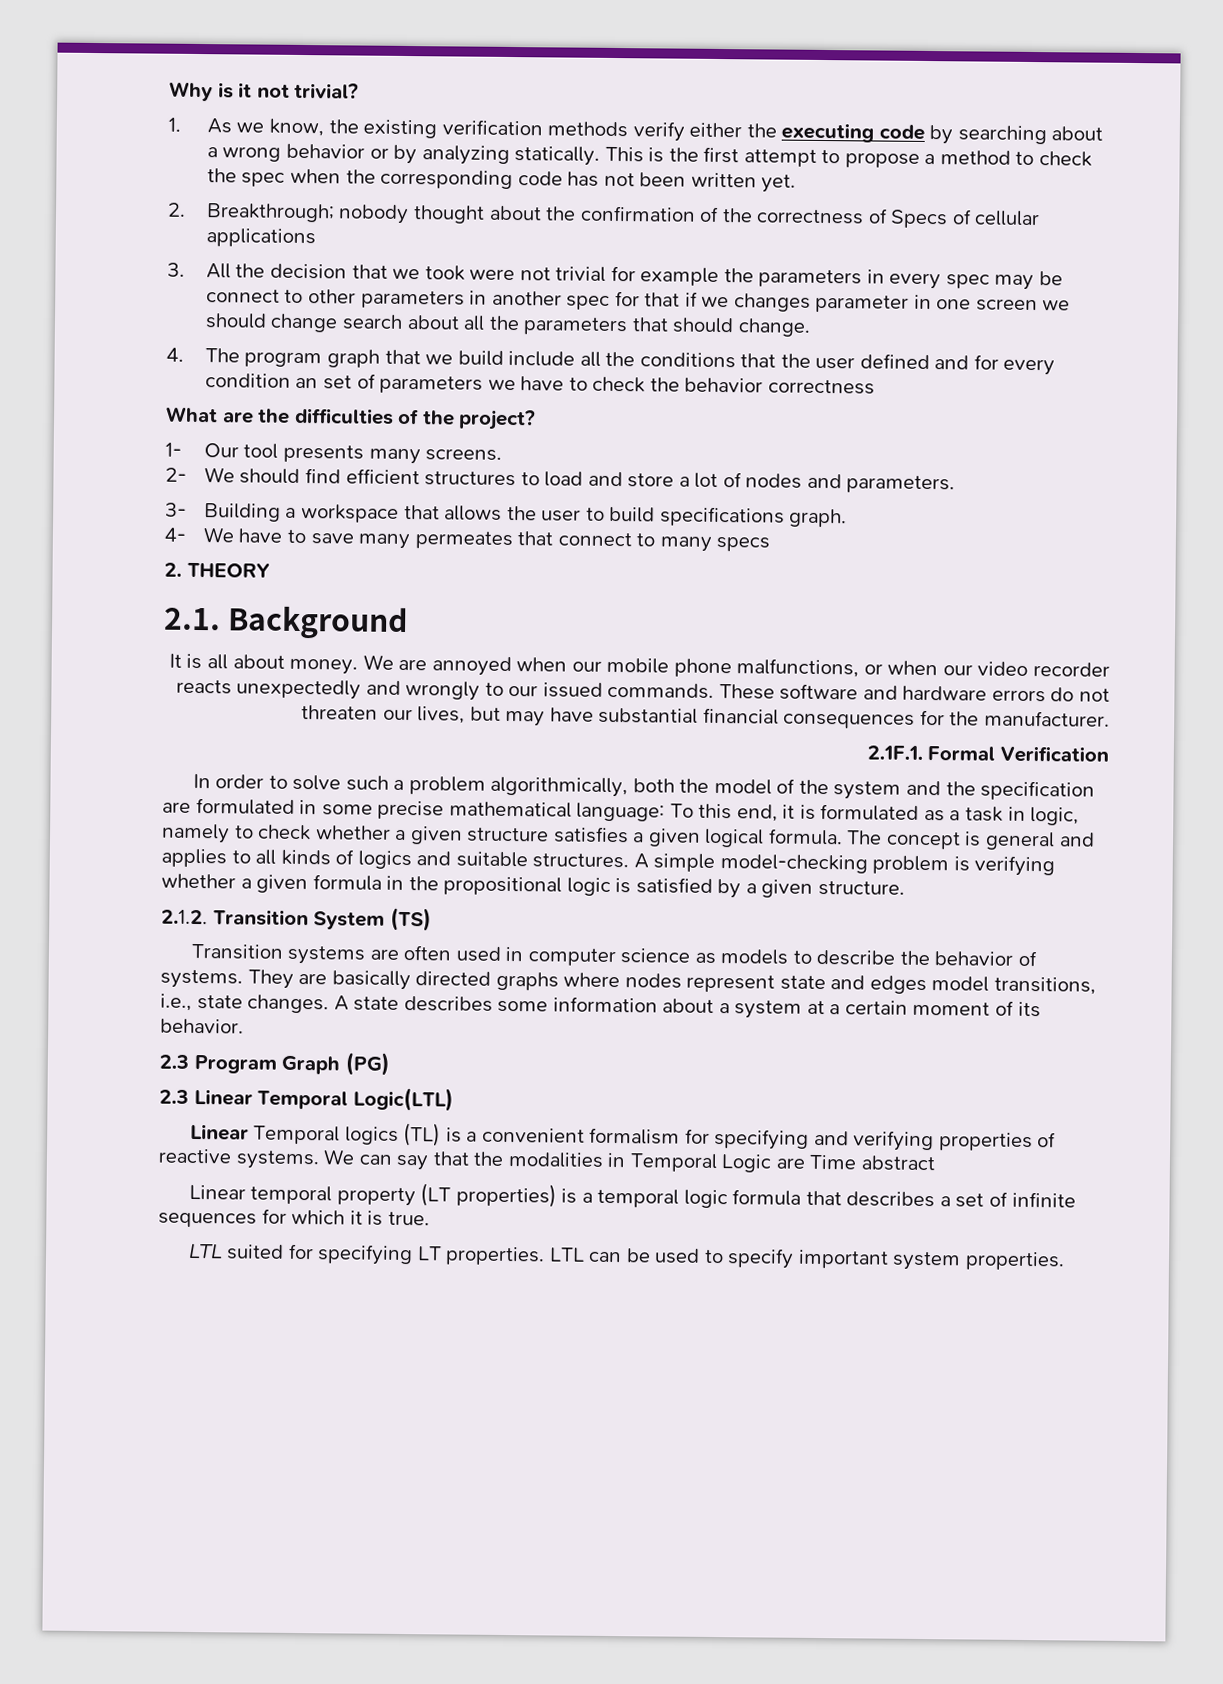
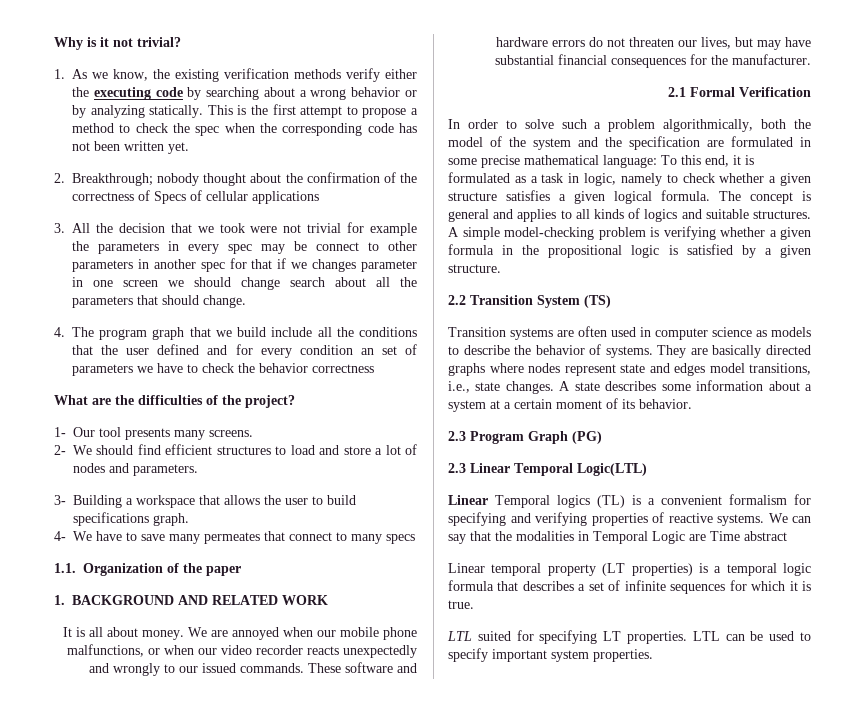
- 2. THEORY
- 2.1. Background
+ 1.1. Organization of the paper
+ 1. BACKGROUND AND RELATED WORK
- 2.1F.1. Formal Verification
+ 2.1 Formal Verification
- 2.1.2. Transition System (TS)
+ 2.2 Transition System (TS)

